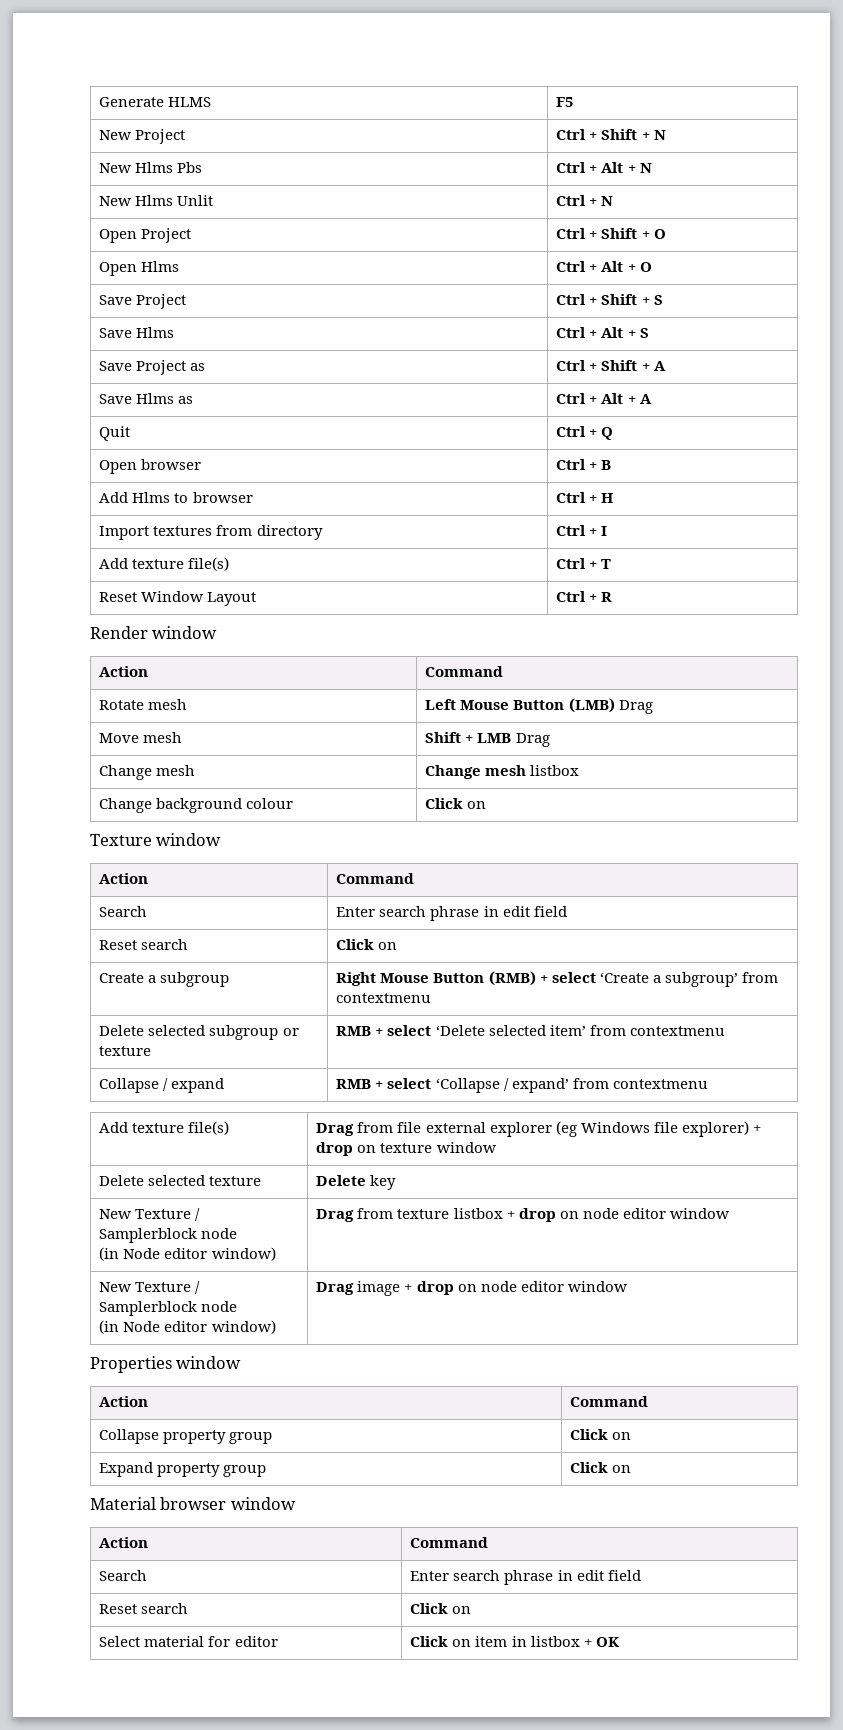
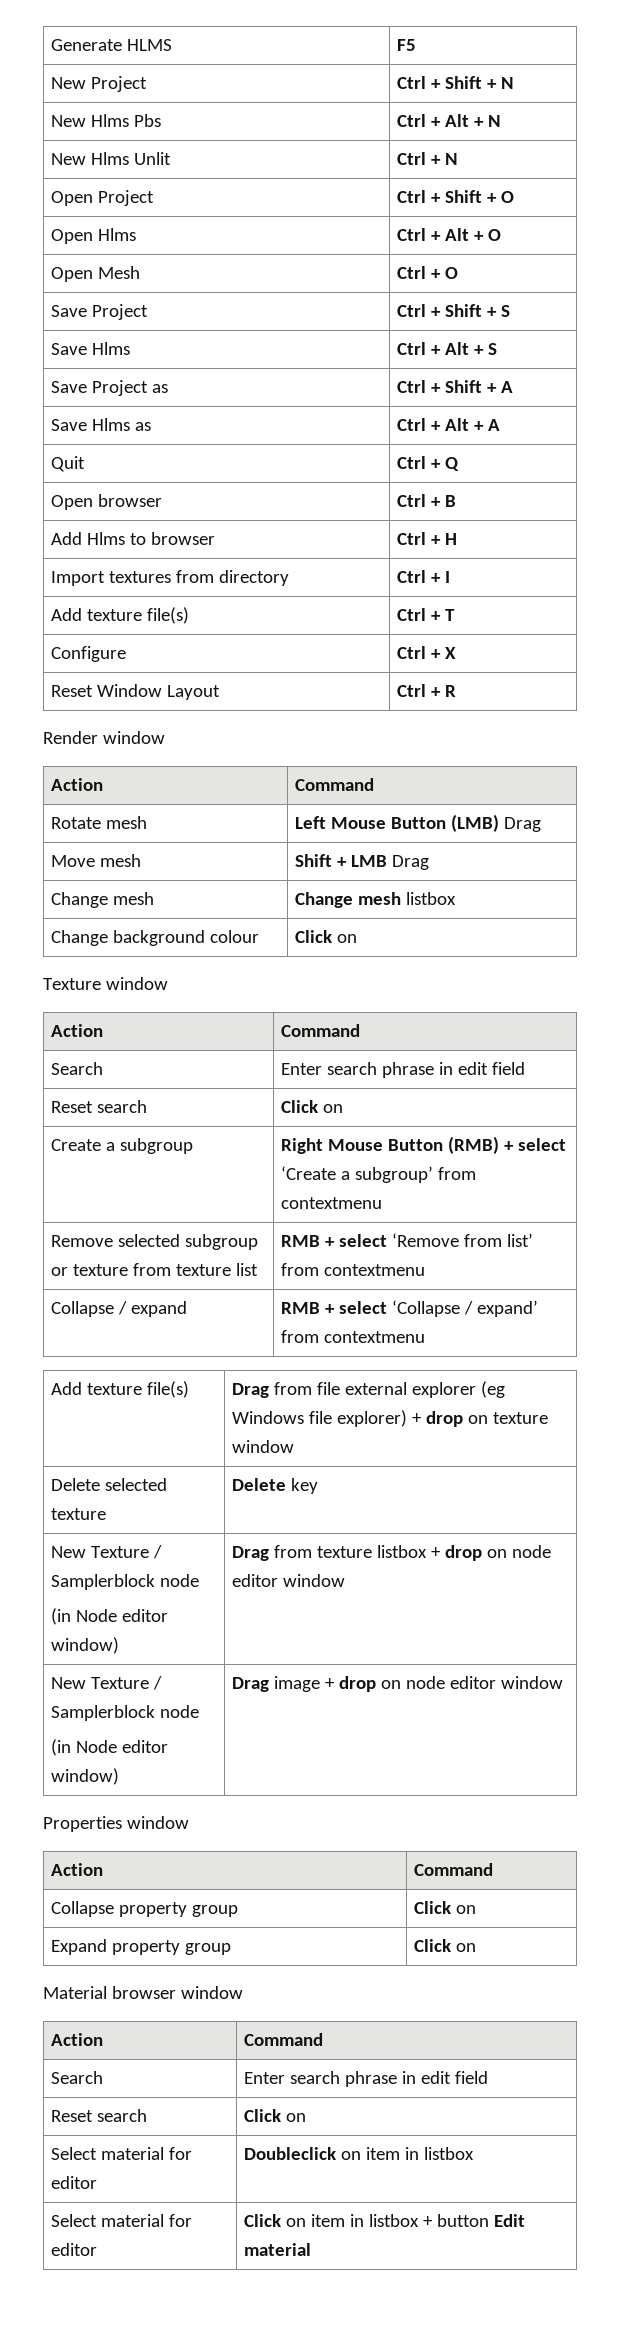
+ Open Mesh | Ctrl + O
+ Configure | Ctrl + X
- Delete selected subgroup or texture | RMB + select ‘Delete selected item’ from contextmenu
+ Remove selected subgroup or texture from texture list | RMB + select ‘Remove from list’ from contextmenu
+ Select material for editor | Doubleclick on item in listbox
- Select material for editor | Click on item in listbox + OK
+ Select material for editor | Click on item in listbox + button Edit material

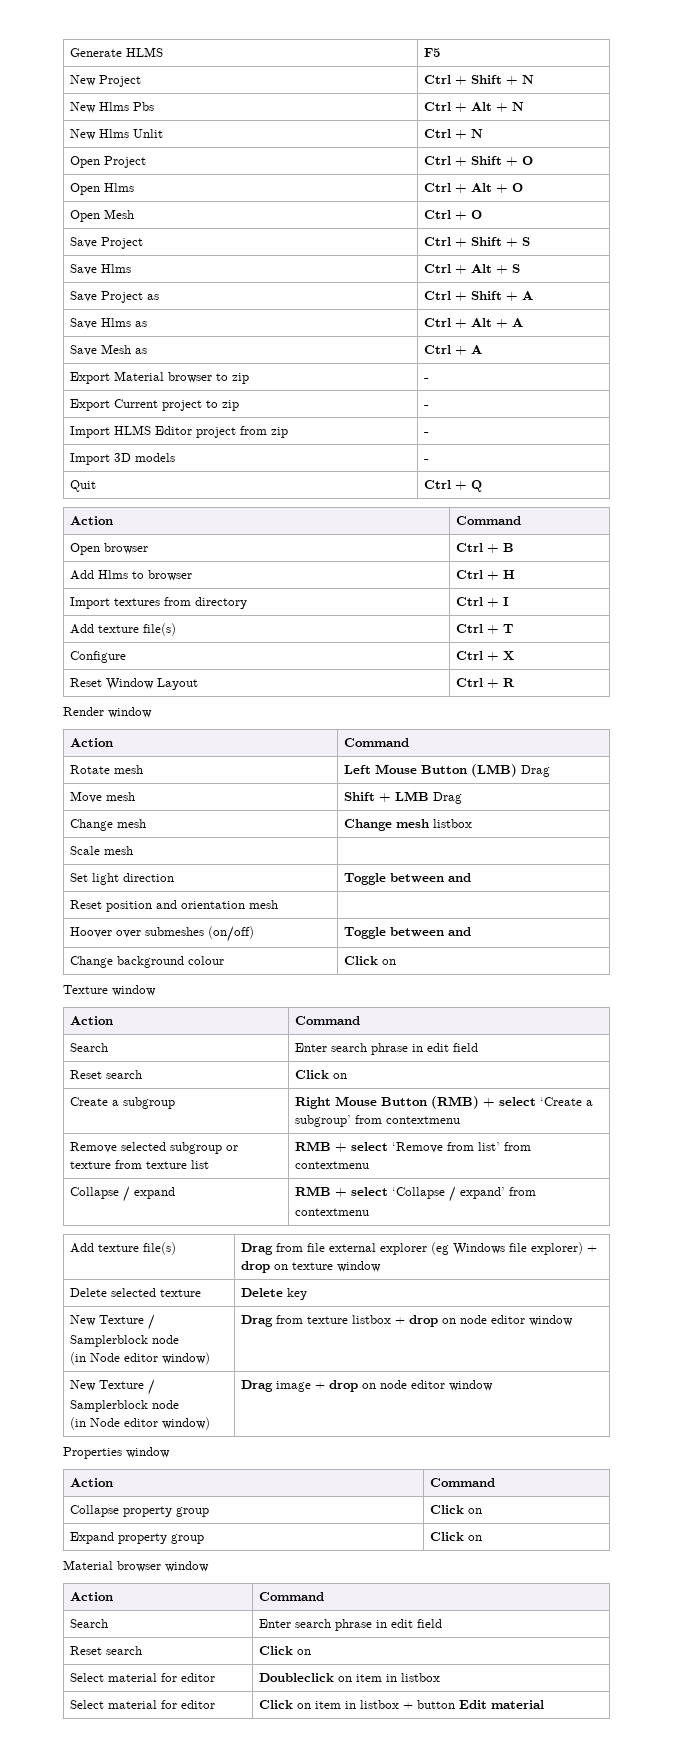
+ Save Mesh as | Ctrl + A
+ Export Material browser to zip | -
+ Export Current project to zip | -
+ Import HLMS Editor project from zip | -
+ Import 3D models | -
  Quit | Ctrl + Q
+ Action | Command
+ Scale mesh |
+ Set light direction | Toggle between and
+ Reset position and orientation mesh |
+ Hoover over submeshes (on/off) | Toggle between and

